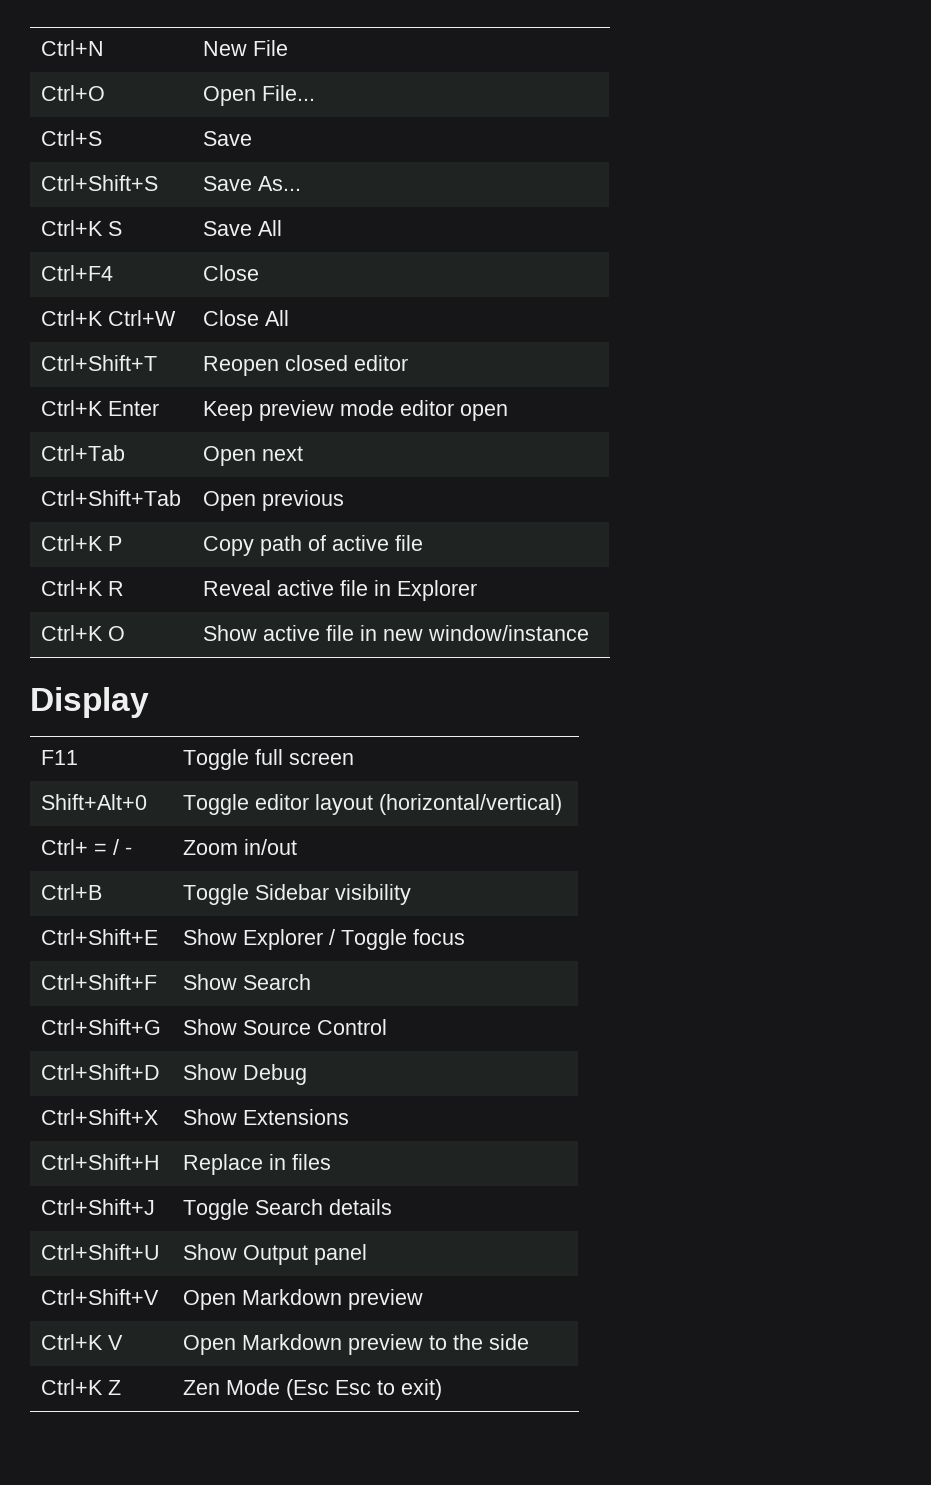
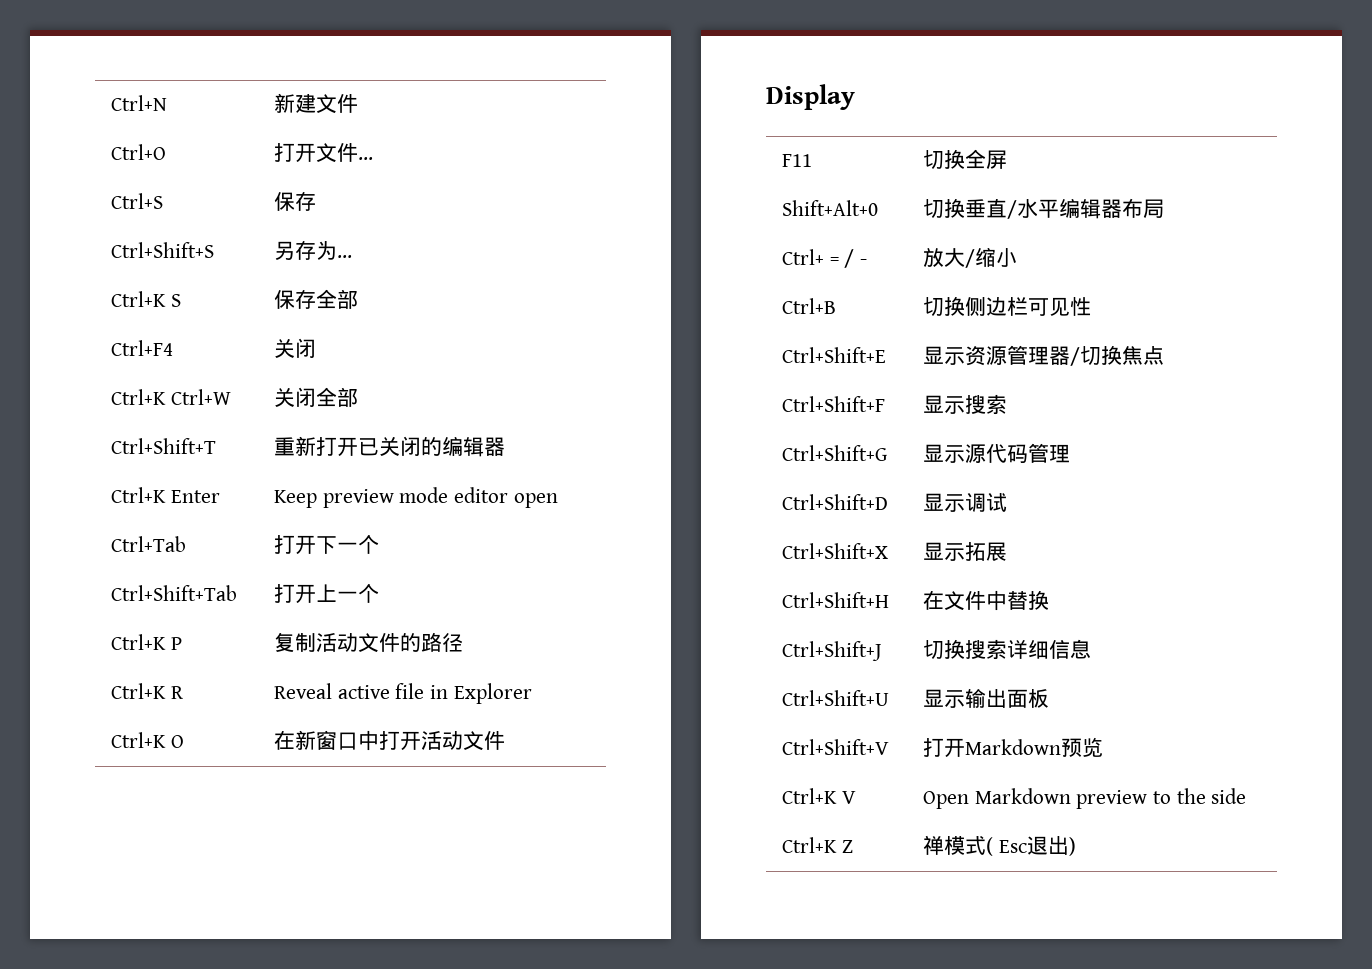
- Ctrl+N | New File
+ Ctrl+N | 新建文件
- Ctrl+O | Open File...
+ Ctrl+O | 打开文件...
- Ctrl+S | Save
+ Ctrl+S | 保存
- Ctrl+Shift+S | Save As...
+ Ctrl+Shift+S | 另存为...
- Ctrl+K S | Save All
+ Ctrl+K S | 保存全部
- Ctrl+F4 | Close
+ Ctrl+F4 | 关闭
- Ctrl+K Ctrl+W | Close All
+ Ctrl+K Ctrl+W | 关闭全部
- Ctrl+Shift+T | Reopen closed editor
+ Ctrl+Shift+T | 重新打开已关闭的编辑器
- Ctrl+Tab | Open next
+ Ctrl+Tab | 打开下一个
- Ctrl+Shift+Tab | Open previous
+ Ctrl+Shift+Tab | 打开上一个
- Ctrl+K P | Copy path of active file
+ Ctrl+K P | 复制活动文件的路径
- Ctrl+K O | Show active file in new window/instance
+ Ctrl+K O | 在新窗口中打开活动文件
  Display
- F11 | Toggle full screen
- Shift+Alt+0 | Toggle editor layout (horizontal/vertical)
- Ctrl+ = / - | Zoom in/out
- Ctrl+B | Toggle Sidebar visibility
- Ctrl+Shift+E | Show Explorer / Toggle focus
+ F11 | 切换全屏
+ Shift+Alt+0 | 切换垂直/水平编辑器布局
+ Ctrl+ = / - | 放大/缩小
+ Ctrl+B | 切换侧边栏可见性
+ Ctrl+Shift+E | 显示资源管理器/切换焦点
- Ctrl+Shift+F | Show Search
+ Ctrl+Shift+F | 显示搜索
- Ctrl+Shift+G | Show Source Control
+ Ctrl+Shift+G | 显示源代码管理
- Ctrl+Shift+D | Show Debug
+ Ctrl+Shift+D | 显示调试
- Ctrl+Shift+X | Show Extensions
+ Ctrl+Shift+X | 显示拓展
- Ctrl+Shift+H | Replace in files
- Ctrl+Shift+J | Toggle Search details
- Ctrl+Shift+U | Show Output panel
- Ctrl+Shift+V | Open Markdown preview
+ Ctrl+Shift+H | 在文件中替换
+ Ctrl+Shift+J | 切换搜索详细信息
+ Ctrl+Shift+U | 显示输出面板
+ Ctrl+Shift+V | 打开Markdown预览
- Ctrl+K Z | Zen Mode (Esc Esc to exit)
+ Ctrl+K Z | 禅模式( Esc退出)

